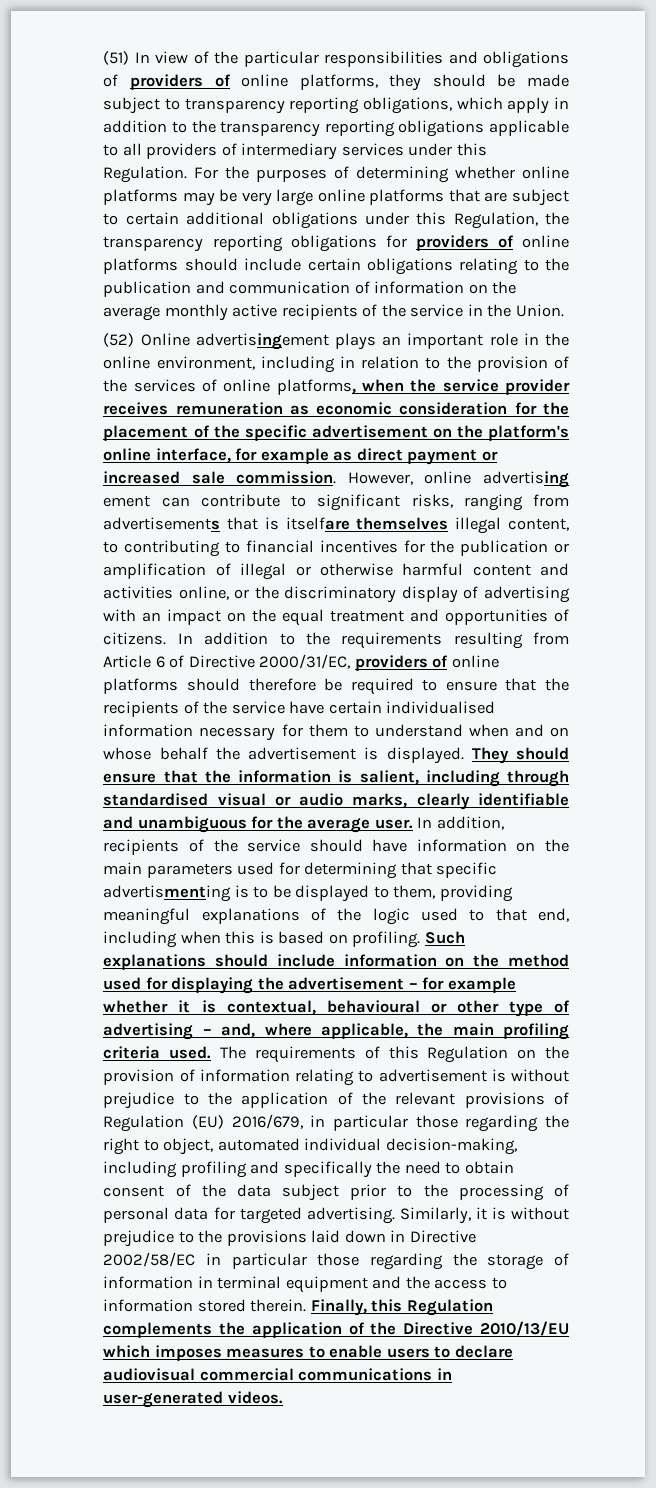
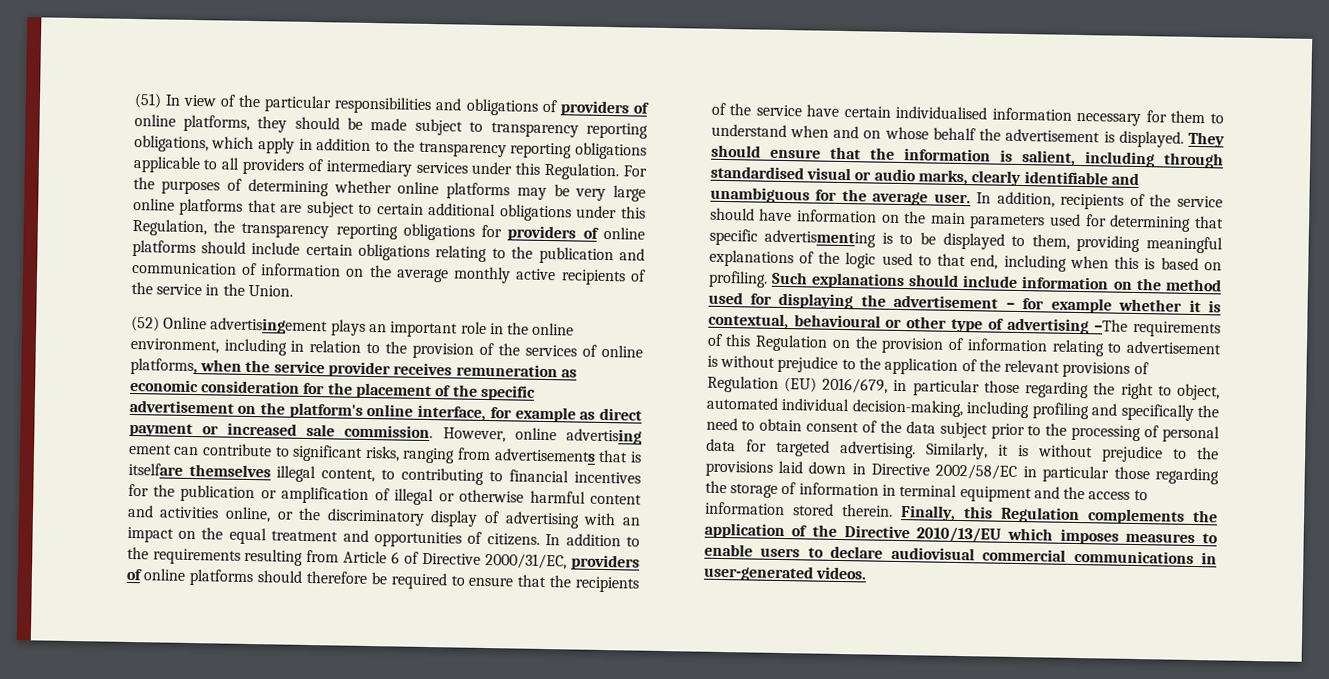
- Such explanations should include information on the method used for displaying the advertisement – for example whether it is contextual, behavioural or other type of advertising – and, where applicable, the main profiling criteria used. The requirements of this Regulation on the provision of information relating to advertisement is without prejudice to the application of the relevant provisions of Regulation (EU) 2016/679, in particular those regarding the right to object, automated individual decision-making, including profiling and specifically the need to obtain consent of the data subject prior to the processing of personal data for targeted advertising.
+ Such explanations should include information on the method used for displaying the advertisement – for example whether it is contextual, behavioural or other type of advertising –The requirements of this Regulation on the provision of information relating to advertisement is without prejudice to the application of the relevant provisions of Regulation (EU) 2016/679, in particular those regarding the right to object, automated individual decision-making, including profiling and specifically the need to obtain consent of the data subject prior to the processing of personal data for targeted advertising.

